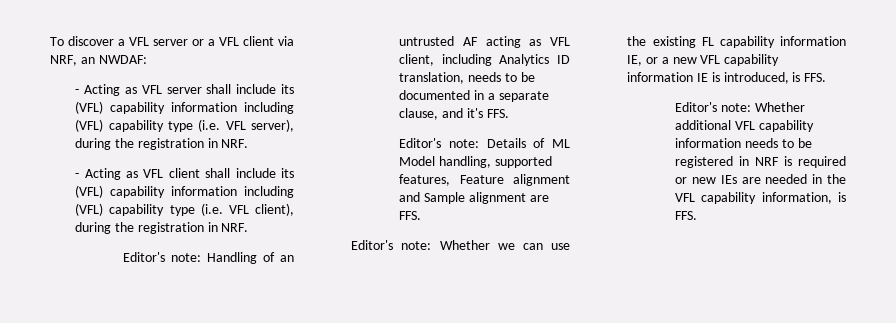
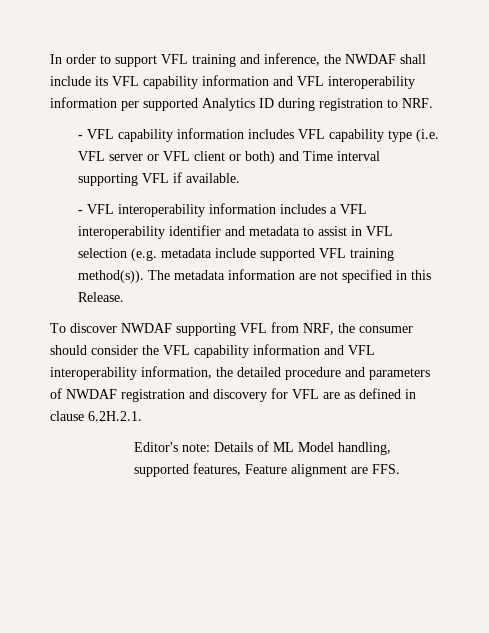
- To discover a VFL server or a VFL client via NRF, an NWDAF:
- - Acting as VFL server shall include its (VFL) capability information including (VFL) capability type (i.e. VFL server), during the registration in NRF.
- - Acting as VFL client shall include its (VFL) capability information including (VFL) capability type (i.e. VFL client), during the registration in NRF.
- Editor's note: Handling of an untrusted AF acting as VFL client, including Analytics ID translation, needs to be documented in a separate clause, and it's FFS.
+ In order to support VFL training and inference, the NWDAF shall include its VFL capability information and VFL interoperability information per supported Analytics ID during registration to NRF.
+ - VFL capability information includes VFL capability type (i.e. VFL server or VFL client or both) and Time interval supporting VFL if available.
+ - VFL interoperability information includes a VFL interoperability identifier and metadata to assist in VFL selection (e.g. metadata include supported VFL training method(s)). The metadata information are not specified in this Release.
+ To discover NWDAF supporting VFL from NRF, the consumer should consider the VFL capability information and VFL interoperability information, the detailed procedure and parameters of NWDAF registration and discovery for VFL are as defined in clause 6.2H.2.1.
- Editor's note: Details of ML Model handling, supported features, Feature alignment and Sample alignment are FFS.
+ Editor's note: Details of ML Model handling, supported features, Feature alignment are FFS.
- Editor's note: Whether we can use the existing FL capability information IE, or a new VFL capability information IE is introduced, is FFS.
- Editor's note: Whether additional VFL capability information needs to be registered in NRF is required or new IEs are needed in the VFL capability information, is FFS.

